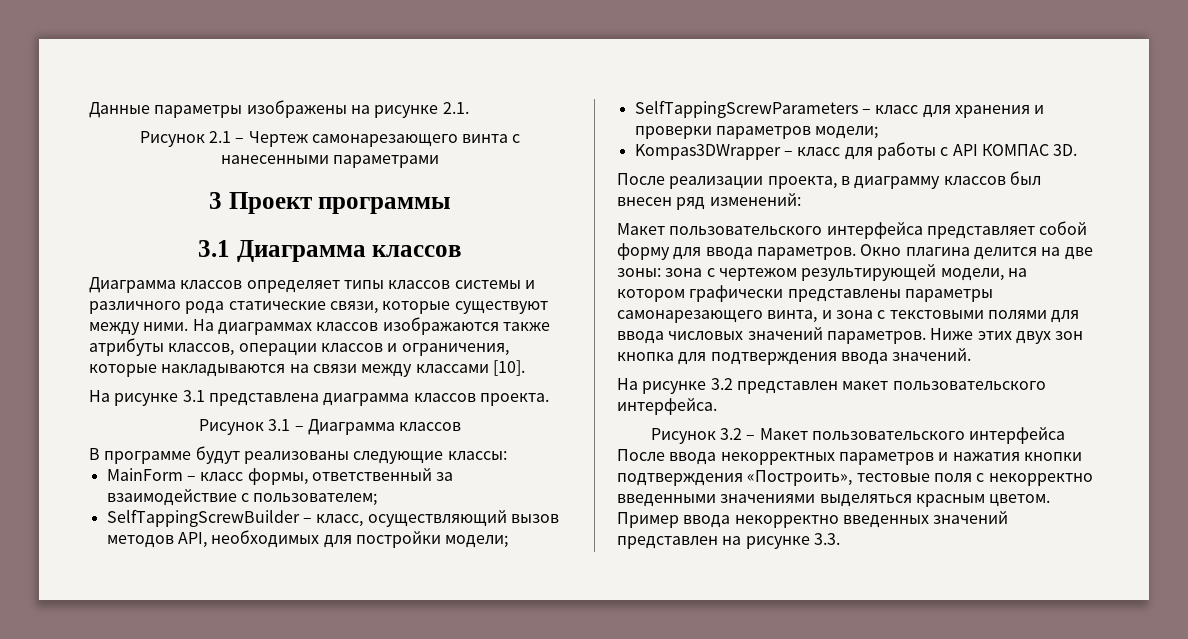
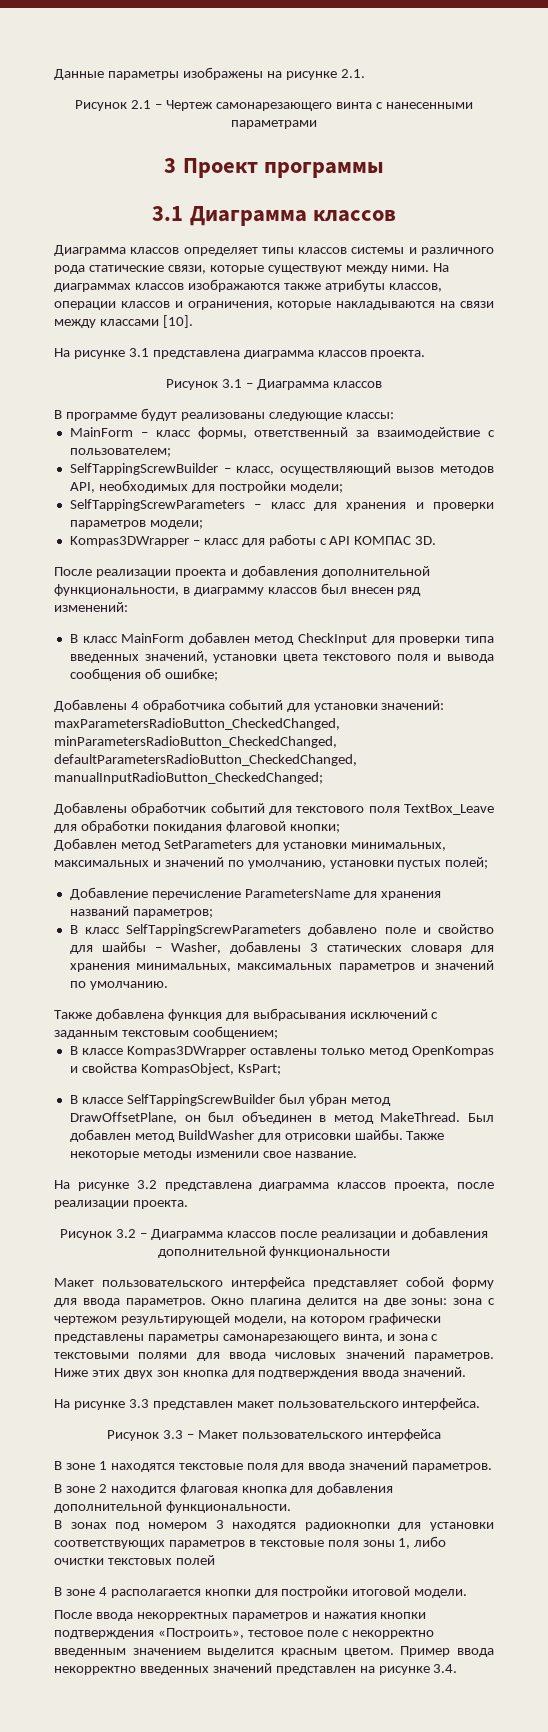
- После реализации проекта, в диаграмму классов был внесен ряд изменений:
+ После реализации проекта и добавления дополнительной функциональности, в диаграмму классов был внесен ряд изменений:
+ В класс MainForm добавлен метод CheckInput для проверки типа введенных значений, установки цвета текстового поля и вывода сообщения об ошибке;
+ Добавлены 4 обработчика событий для установки значений: maxParametersRadioButton_CheckedChanged, minParametersRadioButton_CheckedChanged, defaultParametersRadioButton_CheckedChanged, manualInputRadioButton_CheckedChanged;
+ Добавлены обработчик событий для текстового поля TextBox_Leave для обработки покидания флаговой кнопки;
+ Добавлен метод SetParameters для установки минимальных, максимальных и значений по умолчанию, установки пустых полей;
+ Добавление перечисление ParametersName для хранения названий параметров;
+ В класс SelfTappingScrewParameters добавлено поле и свойство для шайбы – Washer, добавлены 3 статических словаря для хранения минимальных, максимальных параметров и значений по умолчанию.
+ Также добавлена функция для выбрасывания исключений с заданным текстовым сообщением;
+ В классе Kompas3DWrapper оставлены только метод OpenKompas и свойства KompasObject, KsPart;
+ В классе SelfTappingScrewBuilder был убран метод DrawOffsetPlane, он был объединен в метод MakeThread. Был добавлен метод BuildWasher для отрисовки шайбы. Также некоторые методы изменили свое название.
+ На рисунке 3.2 представлена диаграмма классов проекта, после реализации проекта.
+ Рисунок 3.2 – Диаграмма классов после реализации и добавления дополнительной функциональности
- На рисунке 3.2 представлен макет пользовательского интерфейса.
+ На рисунке 3.3 представлен макет пользовательского интерфейса.
- Рисунок 3.2 – Макет пользовательского интерфейса
+ Рисунок 3.3 – Макет пользовательского интерфейса
+ В зоне 1 находятся текстовые поля для ввода значений параметров.
+ В зоне 2 находится флаговая кнопка для добавления дополнительной функциональности.
+ В зонах под номером 3 находятся радиокнопки для установки соответствующих параметров в текстовые поля зоны 1, либо очистки текстовых полей
+ В зоне 4 располагается кнопки для постройки итоговой модели.
- После ввода некорректных параметров и нажатия кнопки подтверждения «Построить», тестовые поля с некорректно введенными значениями выделяться красным цветом.
+ После ввода некорректных параметров и нажатия кнопки подтверждения «Построить», тестовое поле с некорректно введенным значением выделится красным цветом.
- Пример ввода некорректно введенных значений представлен на рисунке 3.3.
+ Пример ввода некорректно введенных значений представлен на рисунке 3.4.

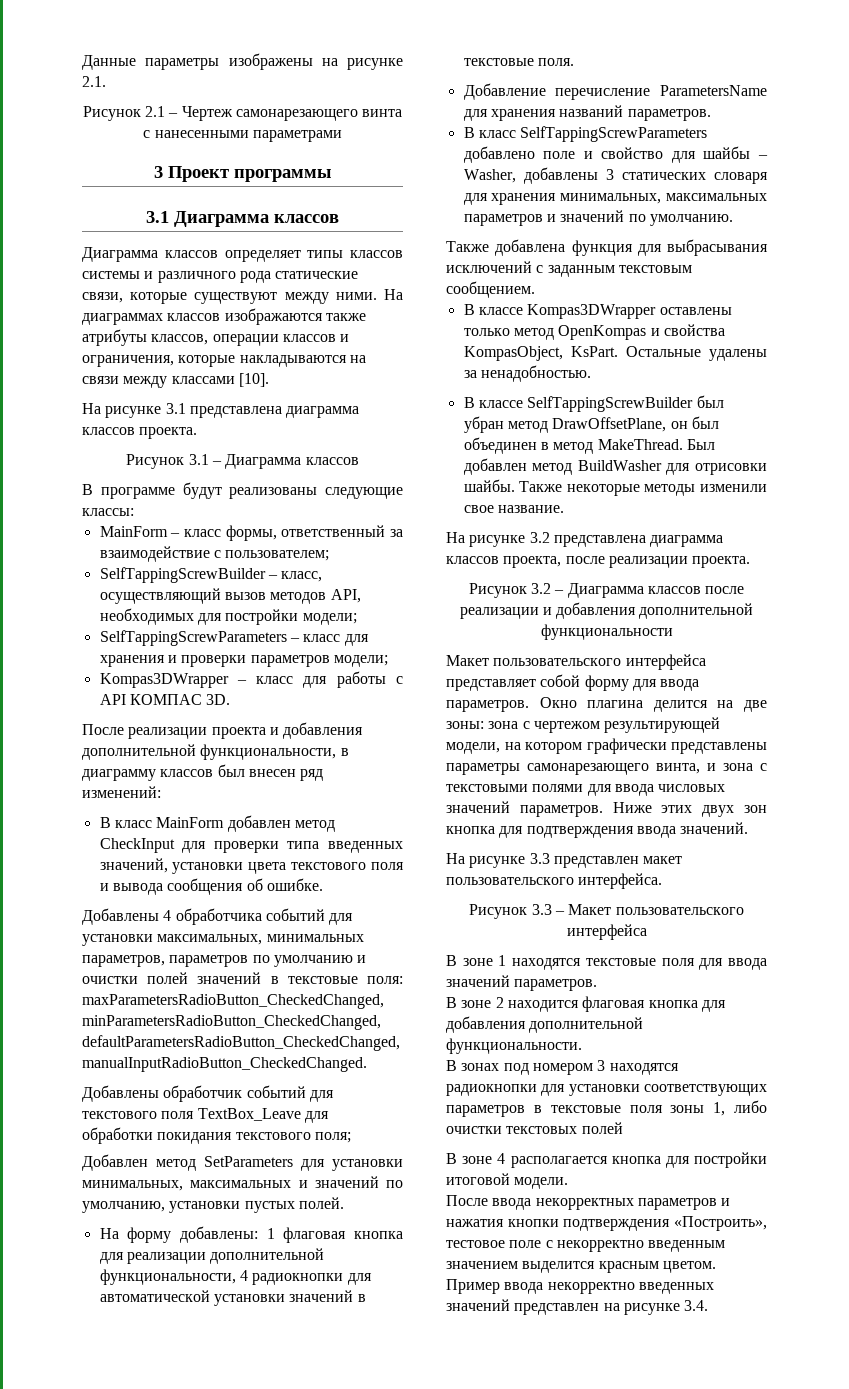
- В класс MainForm добавлен метод CheckInput для проверки типа введенных значений, установки цвета текстового поля и вывода сообщения об ошибке;
+ В класс MainForm добавлен метод CheckInput для проверки типа введенных значений, установки цвета текстового поля и вывода сообщения об ошибке.
- Добавлены 4 обработчика событий для установки значений: maxParametersRadioButton_CheckedChanged, minParametersRadioButton_CheckedChanged, defaultParametersRadioButton_CheckedChanged, manualInputRadioButton_CheckedChanged;
+ Добавлены 4 обработчика событий для установки максимальных, минимальных параметров, параметров по умолчанию и очистки полей значений в текстовые поля: maxParametersRadioButton_CheckedChanged, minParametersRadioButton_CheckedChanged, defaultParametersRadioButton_CheckedChanged, manualInputRadioButton_CheckedChanged.
- Добавлены обработчик событий для текстового поля TextBox_Leave для обработки покидания флаговой кнопки;
+ Добавлены обработчик событий для текстового поля TextBox_Leave для обработки покидания текстового поля;
- Добавлен метод SetParameters для установки минимальных, максимальных и значений по умолчанию, установки пустых полей;
+ Добавлен метод SetParameters для установки минимальных, максимальных и значений по умолчанию, установки пустых полей.
+ На форму добавлены: 1 флаговая кнопка для реализации дополнительной функциональности, 4 радиокнопки для автоматической установки значений в текстовые поля.
- Добавление перечисление ParametersName для хранения названий параметров;
+ Добавление перечисление ParametersName для хранения названий параметров.
- Также добавлена функция для выбрасывания исключений с заданным текстовым сообщением;
+ Также добавлена функция для выбрасывания исключений с заданным текстовым сообщением.
- В классе Kompas3DWrapper оставлены только метод OpenKompas и свойства KompasObject, KsPart;
+ В классе Kompas3DWrapper оставлены только метод OpenKompas и свойства KompasObject, KsPart. Остальные удалены за ненадобностью.
- В зоне 4 располагается кнопки для постройки итоговой модели.
+ В зоне 4 располагается кнопка для постройки итоговой модели.

